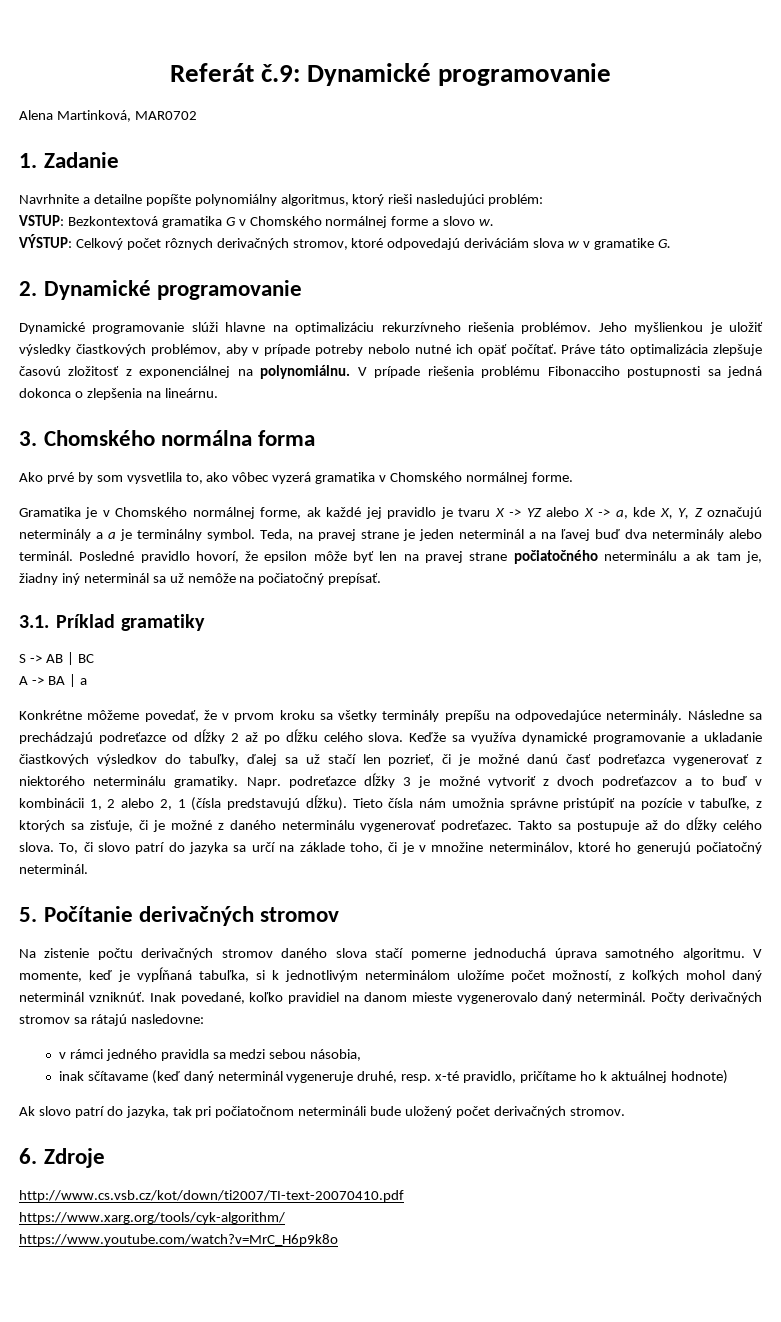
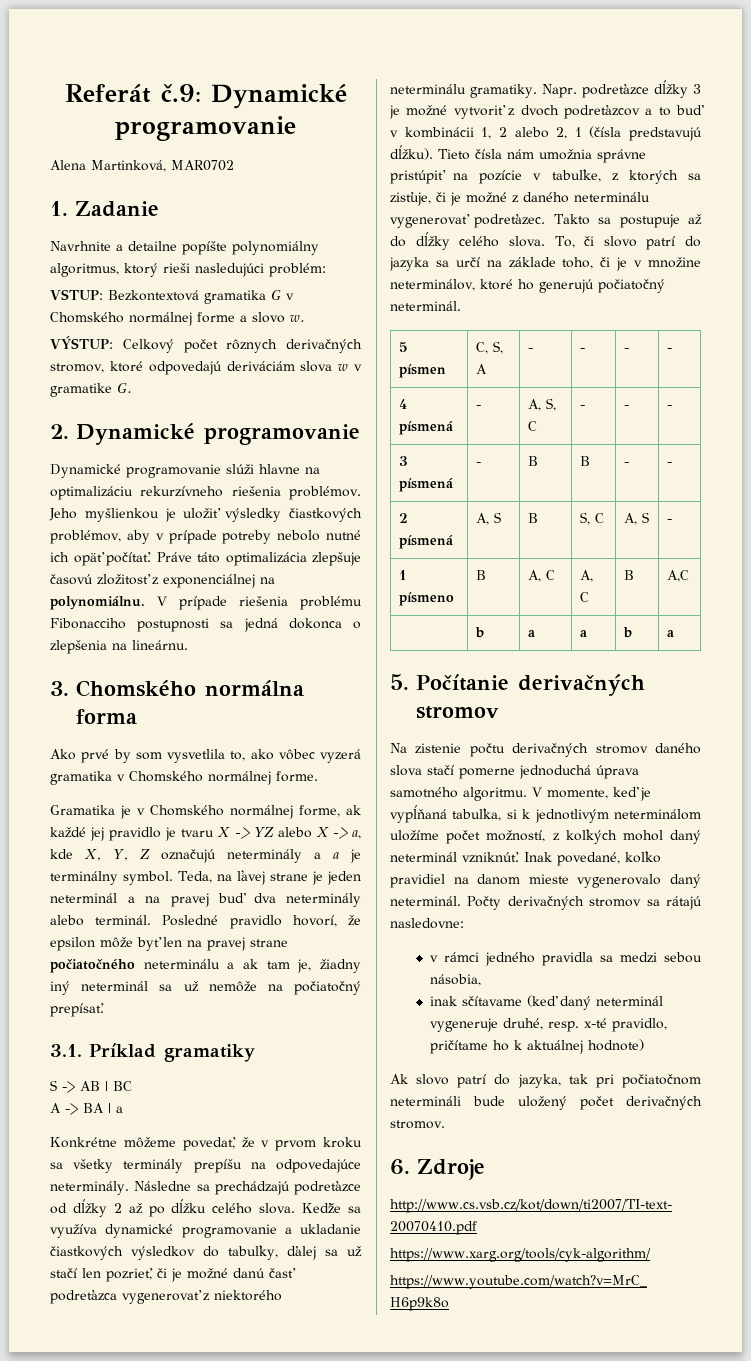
- Teda, na pravej strane je jeden neterminál a na ľavej buď dva neterminály alebo terminál.
+ Teda, na ľavej strane je jeden neterminál a na pravej buď dva neterminály alebo terminál.
+ 5 písmen | C, S, A | - | - | - | -
+ 4 písmená | - | A, S, C | - | - | -
+ 3 písmená | - | B | B | - | -
+ 2 písmená | A, S | B | S, C | A, S | -
+ 1 písmeno | B | A, C | A, C | B | A,C
+ | b | a | a | b | a

